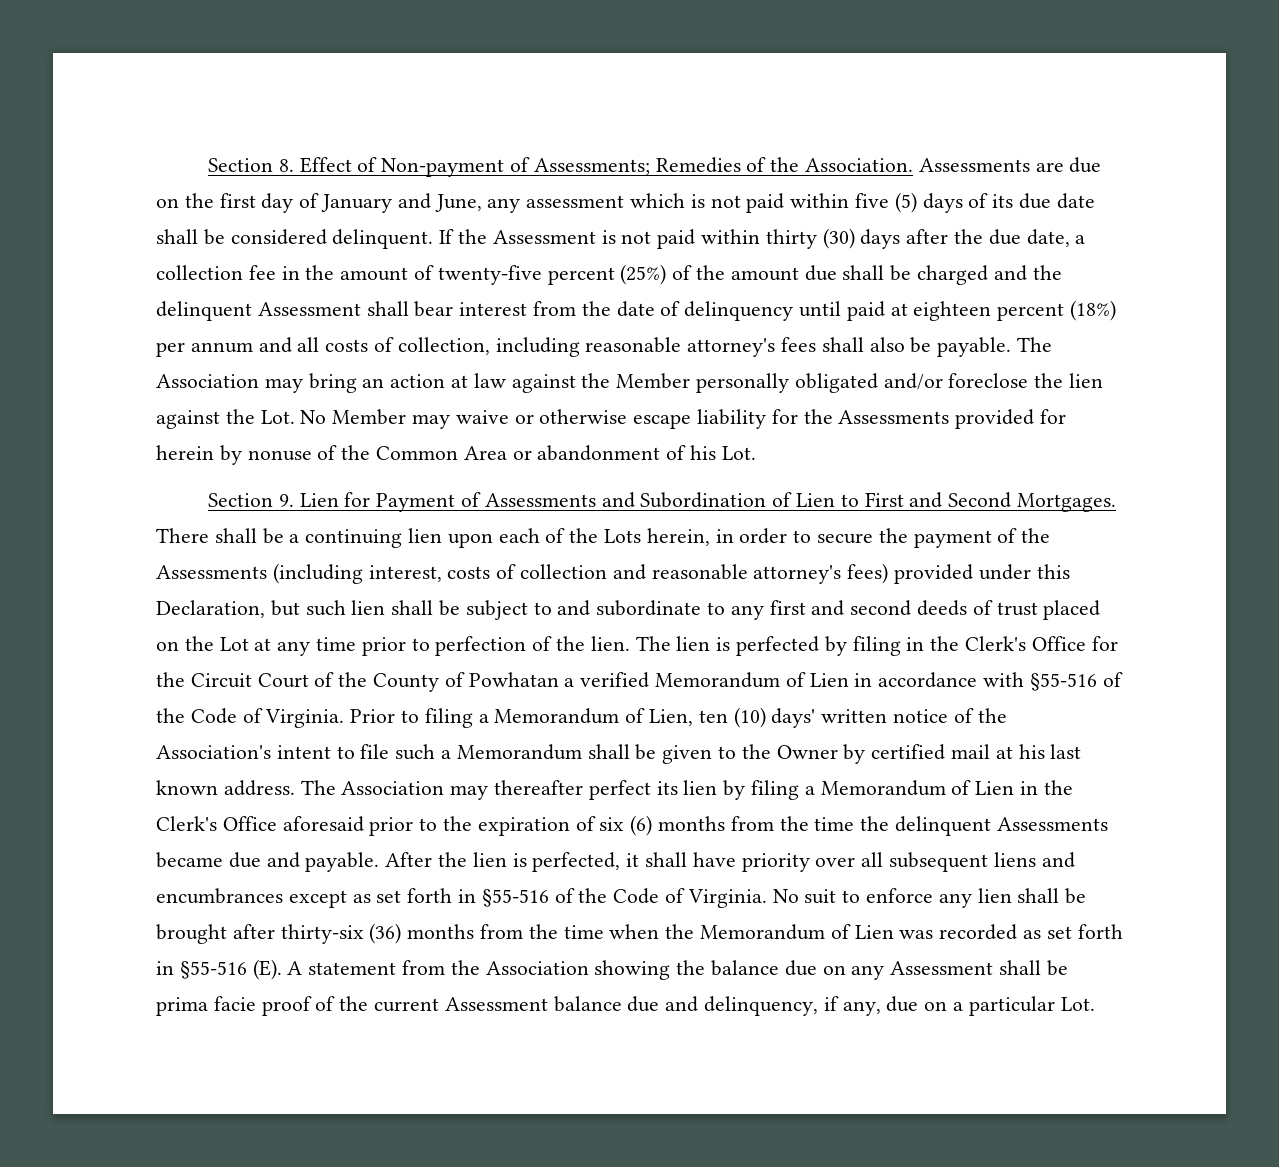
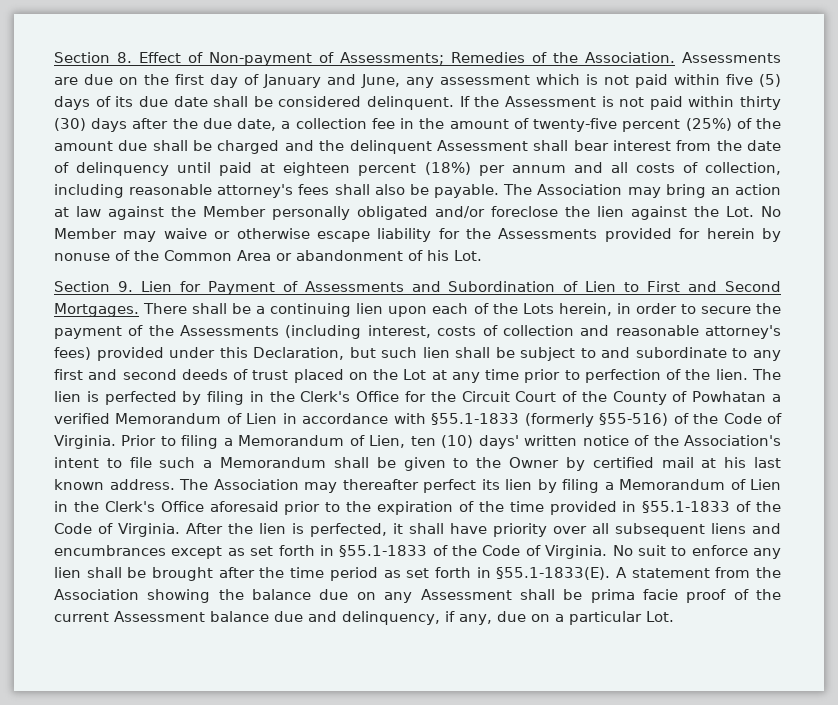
- The lien is perfected by filing in the Clerk's Office for the Circuit Court of the County of Powhatan a verified Memorandum of Lien in accordance with §55-516 of the Code of Virginia.
+ The lien is perfected by filing in the Clerk's Office for the Circuit Court of the County of Powhatan a verified Memorandum of Lien in accordance with §55.1-1833 (formerly §55-516) of the Code of Virginia.
- The Association may thereafter perfect its lien by filing a Memorandum of Lien in the Clerk's Office aforesaid prior to the expiration of six (6) months from the time the delinquent Assessments became due and payable.
+ The Association may thereafter perfect its lien by filing a Memorandum of Lien in the Clerk's Office aforesaid prior to the expiration of the time provided in §55.1-1833 of the Code of Virginia.
- After the lien is perfected, it shall have priority over all subsequent liens and encumbrances except as set forth in §55-516 of the Code of Virginia.
+ After the lien is perfected, it shall have priority over all subsequent liens and encumbrances except as set forth in §55.1-1833 of the Code of Virginia.
- No suit to enforce any lien shall be brought after thirty-six (36) months from the time when the Memorandum of Lien was recorded as set forth in §55-516 (E). A statement from the Association showing the balance due on any Assessment shall be prima facie proof of the current Assessment balance due and delinquency, if any, due on a particular Lot.
+ No suit to enforce any lien shall be brought after the time period as set forth in §55.1-1833(E). A statement from the Association showing the balance due on any Assessment shall be prima facie proof of the current Assessment balance due and delinquency, if any, due on a particular Lot.

